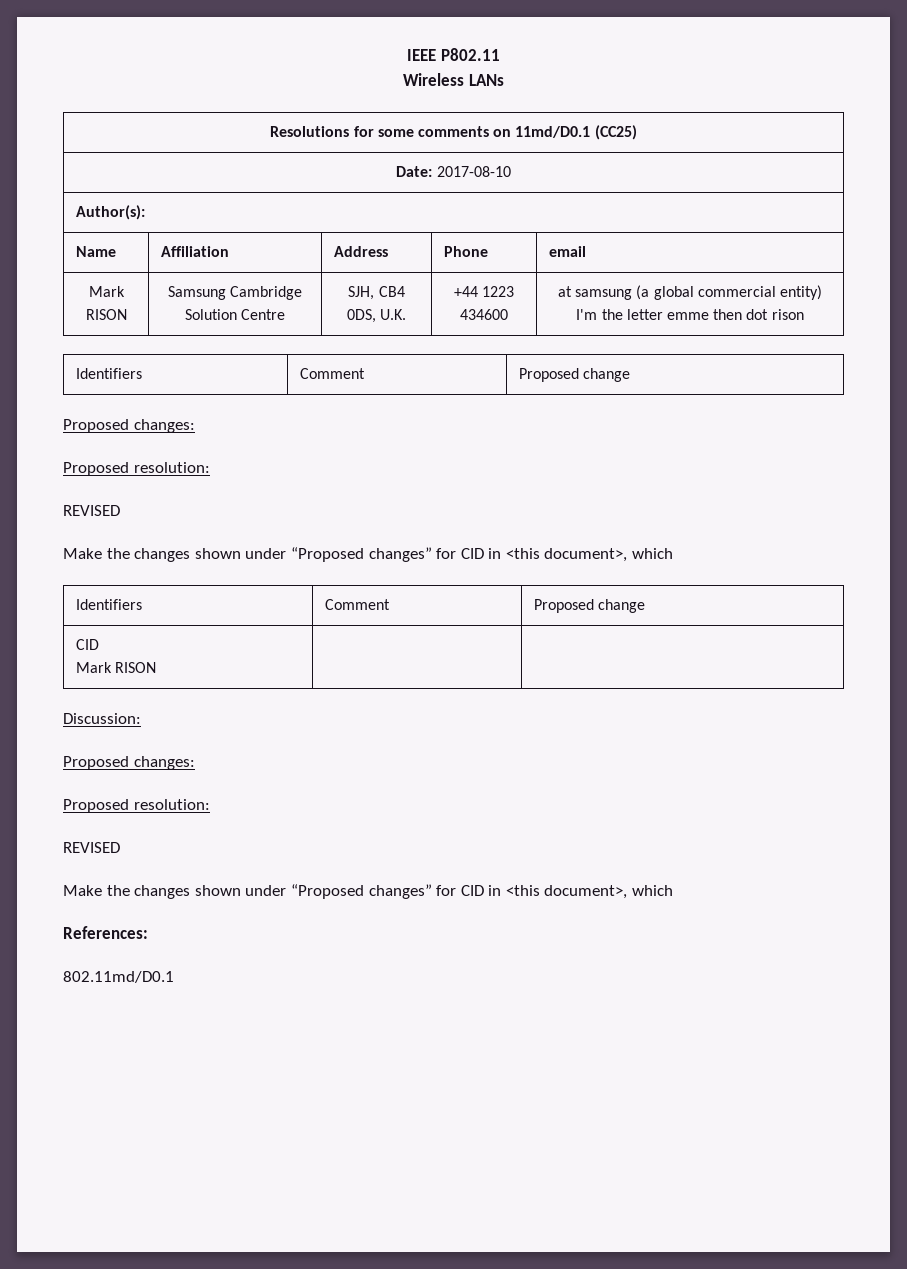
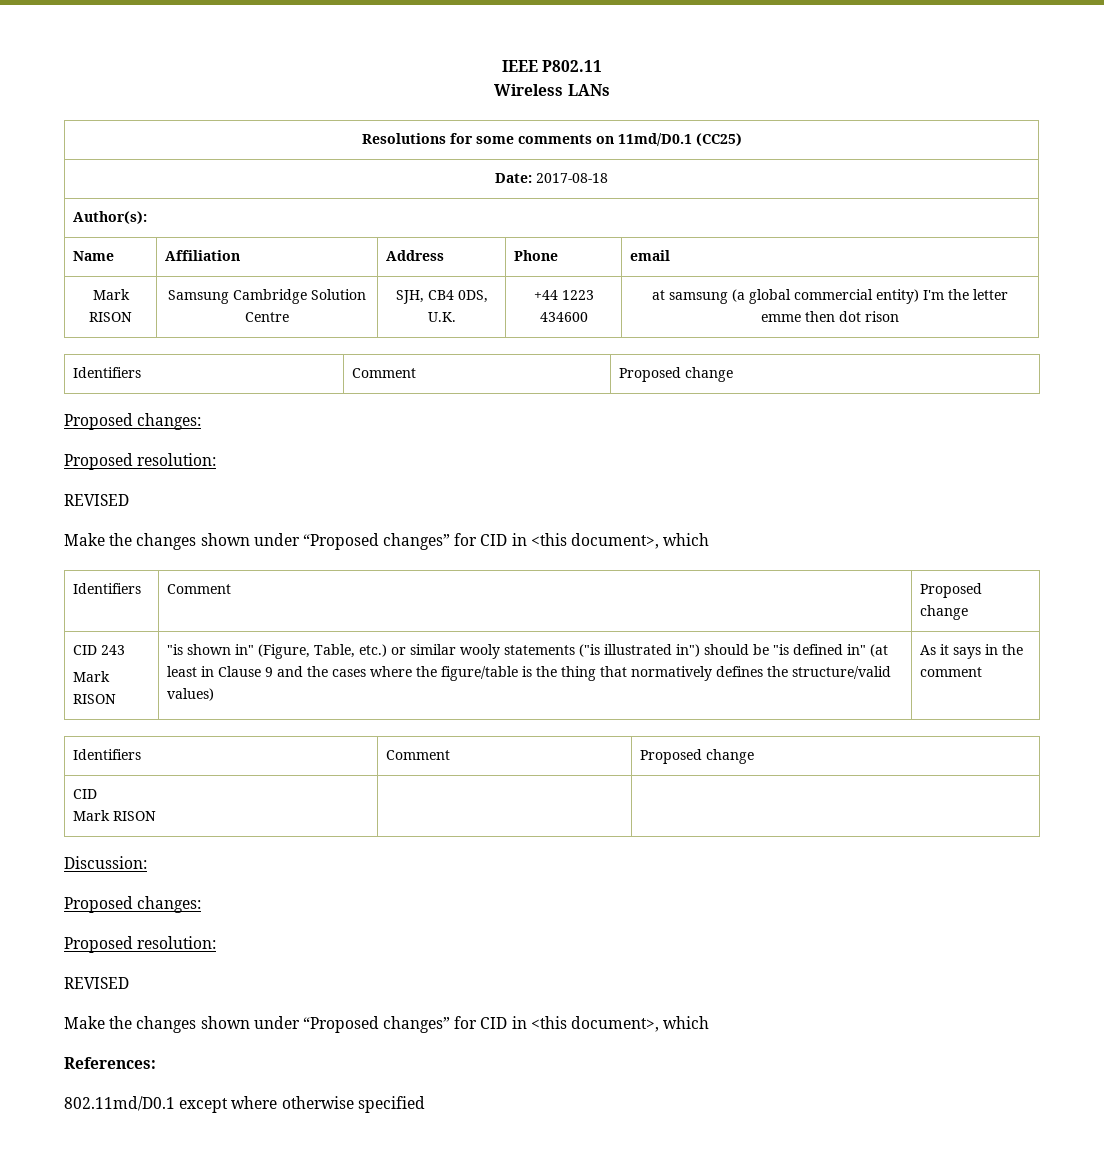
- Date: 2017-08-10
+ Date: 2017-08-18
+ CID 243
+ Mark RISON | "is shown in" (Figure, Table, etc.) or similar wooly statements ("is illustrated in") should be "is defined in" (at least in Clause 9 and the cases where the figure/table is the thing that normatively defines the structure/valid values) | As it says in the comment
+ Identifiers | Comment | Proposed change
- 802.11md/D0.1
+ 802.11md/D0.1 except where otherwise specified

